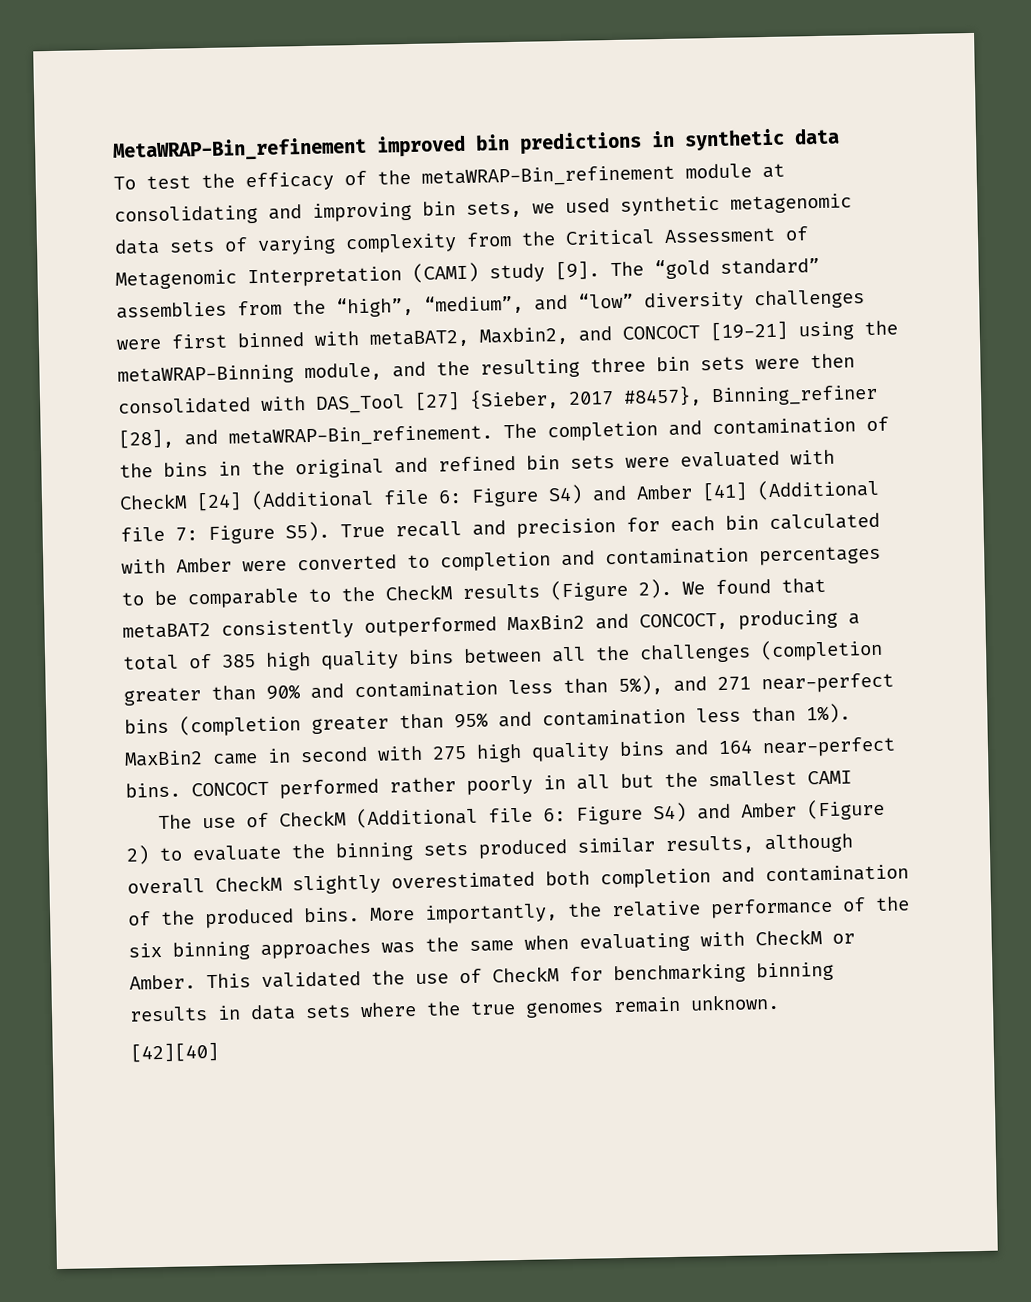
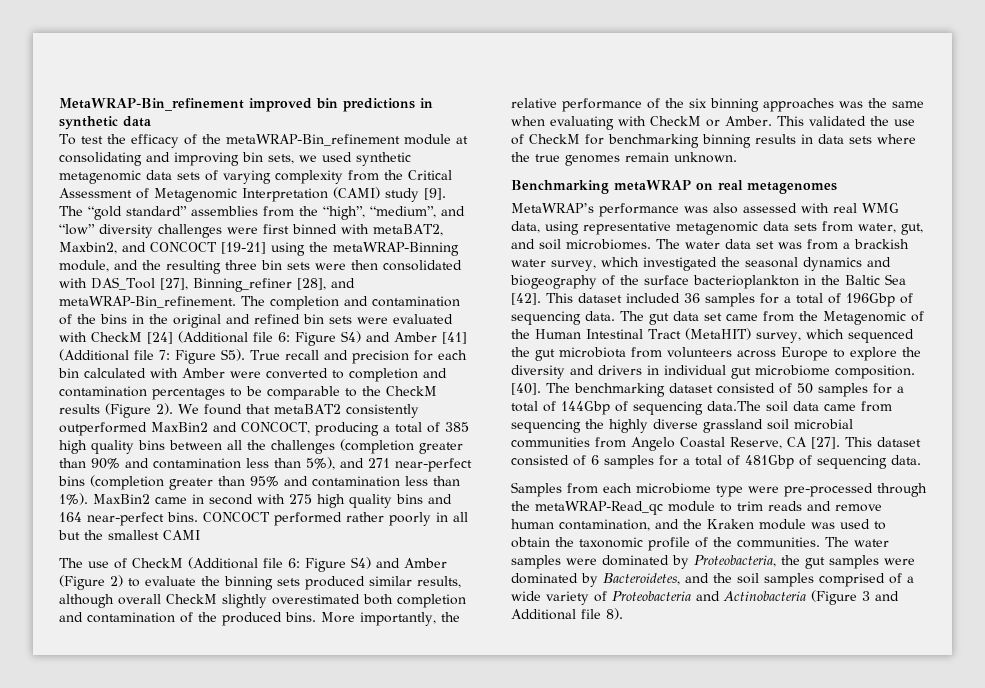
- The “gold standard” assemblies from the “high”, “medium”, and “low” diversity challenges were first binned with metaBAT2, Maxbin2, and CONCOCT [19-21] using the metaWRAP-Binning module, and the resulting three bin sets were then consolidated with DAS_Tool [27] {Sieber, 2017 #8457}, Binning_refiner [28], and metaWRAP-Bin_refinement.
+ The “gold standard” assemblies from the “high”, “medium”, and “low” diversity challenges were first binned with metaBAT2, Maxbin2, and CONCOCT [19-21] using the metaWRAP-Binning module, and the resulting three bin sets were then consolidated with DAS_Tool [27], Binning_refiner [28], and metaWRAP-Bin_refinement.
- [42][40]
+ Benchmarking metaWRAP on real metagenomes
+ MetaWRAP’s performance was also assessed with real WMG data, using representative metagenomic data sets from water, gut, and soil microbiomes. The water data set was from a brackish water survey, which investigated the seasonal dynamics and biogeography of the surface bacterioplankton in the Baltic Sea [42]. This dataset included 36 samples for a total of 196Gbp of sequencing data. The gut data set came from the Metagenomic of the Human Intestinal Tract (MetaHIT) survey, which sequenced the gut microbiota from volunteers across Europe to explore the diversity and drivers in individual gut microbiome composition. [40]. The benchmarking dataset consisted of 50 samples for a total of 144Gbp of sequencing data.The soil data came from sequencing the highly diverse grassland soil microbial communities from Angelo Coastal Reserve, CA [27]. This dataset consisted of 6 samples for a total of 481Gbp of sequencing data.
+ Samples from each microbiome type were pre-processed through the metaWRAP-Read_qc module to trim reads and remove human contamination, and the Kraken module was used to obtain the taxonomic profile of the communities. The water samples were dominated by Proteobacteria, the gut samples were dominated by Bacteroidetes, and the soil samples comprised of a wide variety of Proteobacteria and Actinobacteria (Figure 3 and Additional file 8).

